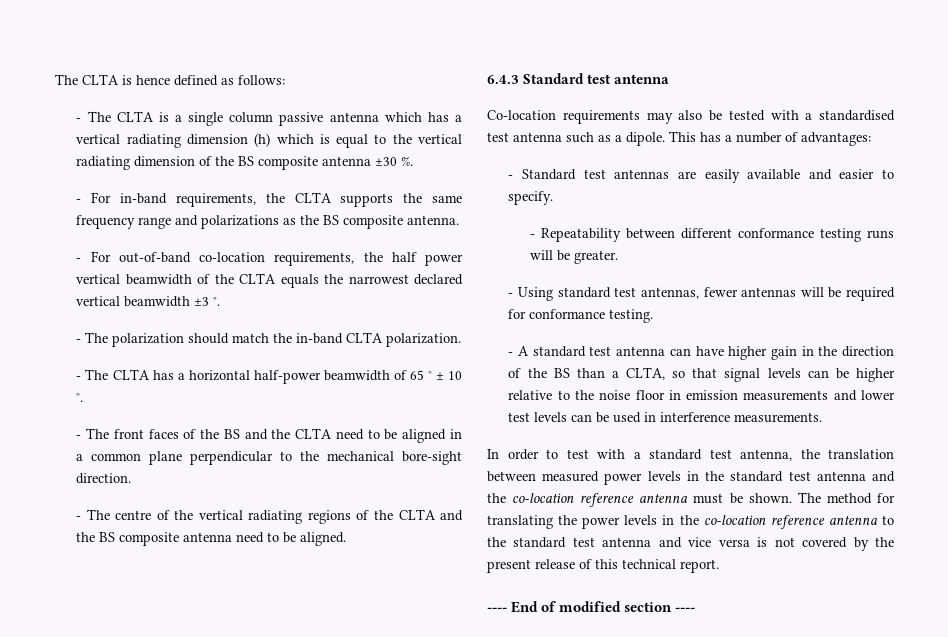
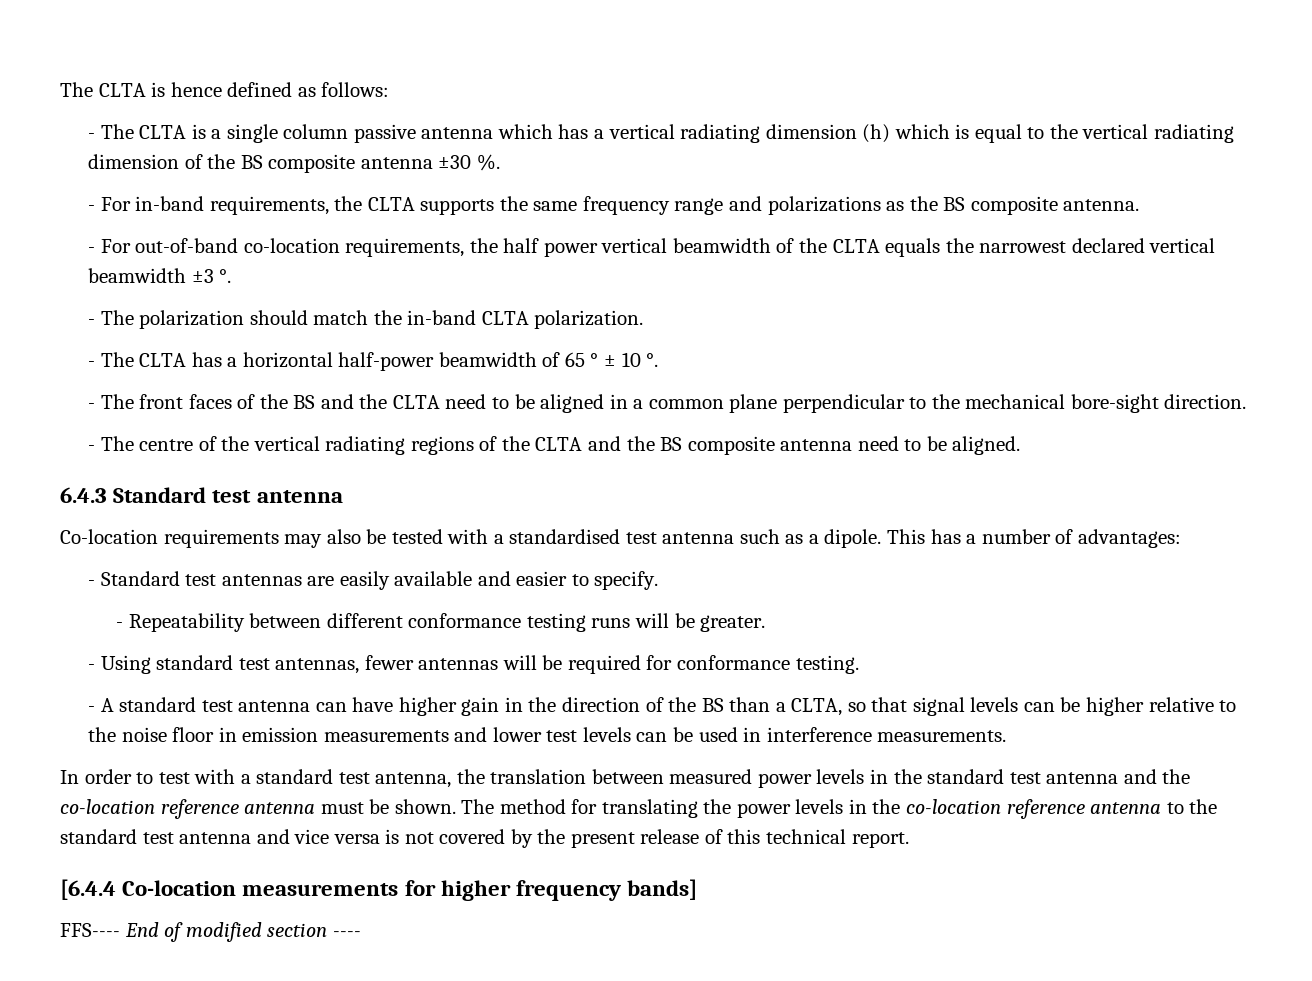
- ---- End of modified section ----
+ [6.4.4 Co-location measurements for higher frequency bands]
+ FFS---- End of modified section ----

